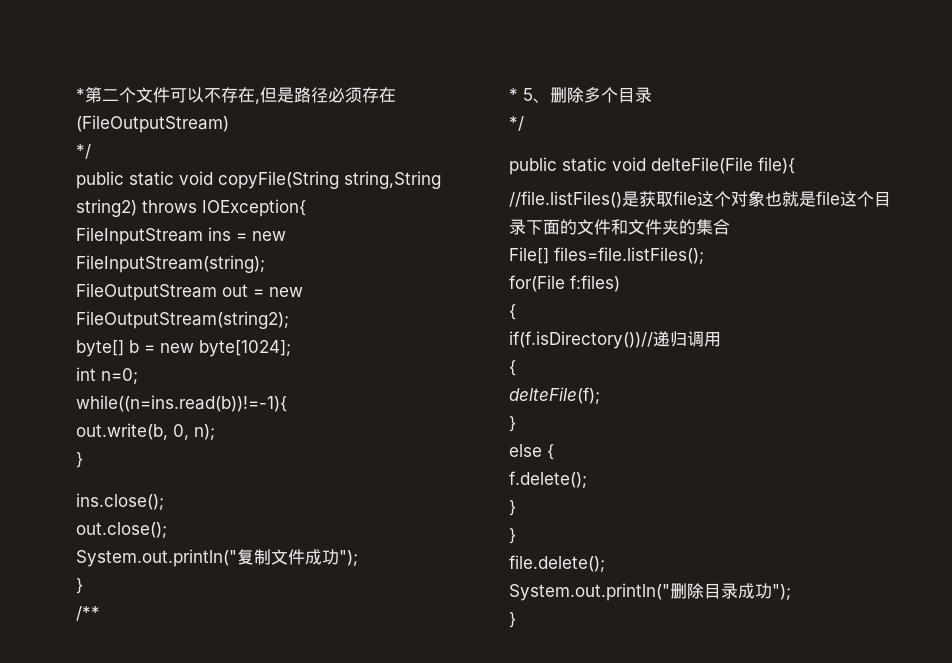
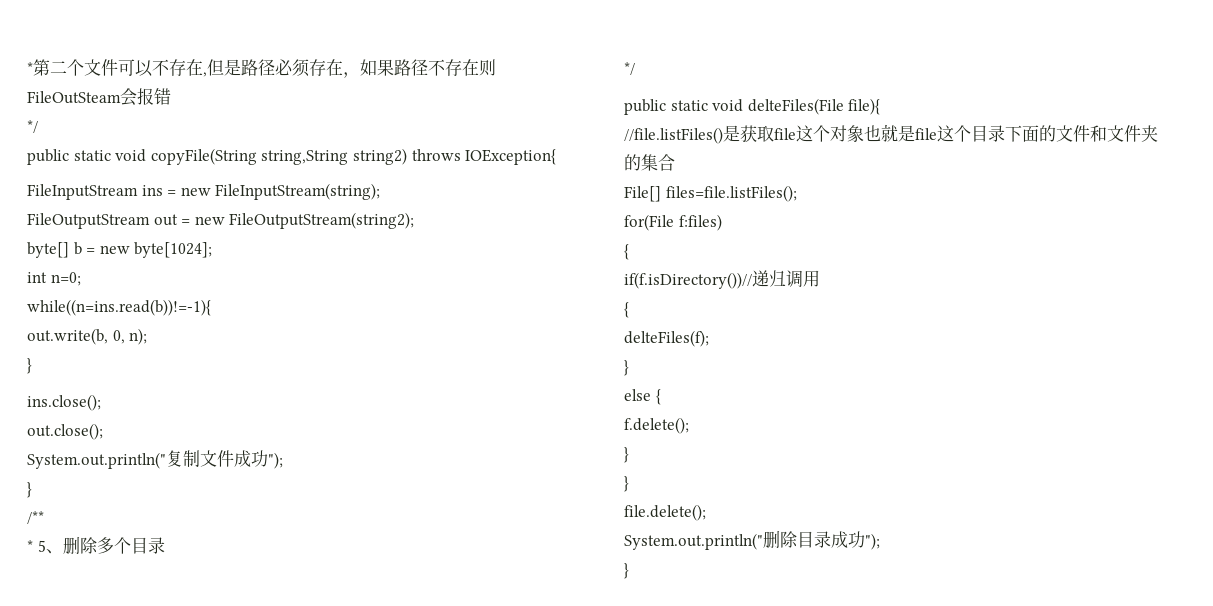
- *第二个文件可以不存在,但是路径必须存在(FileOutputStream)
+ *第二个文件可以不存在,但是路径必须存在，如果路径不存在则FileOutSteam会报错
- public static void delteFile(File file){
+ public static void delteFiles(File file){
- delteFile(f);
+ delteFiles(f);

